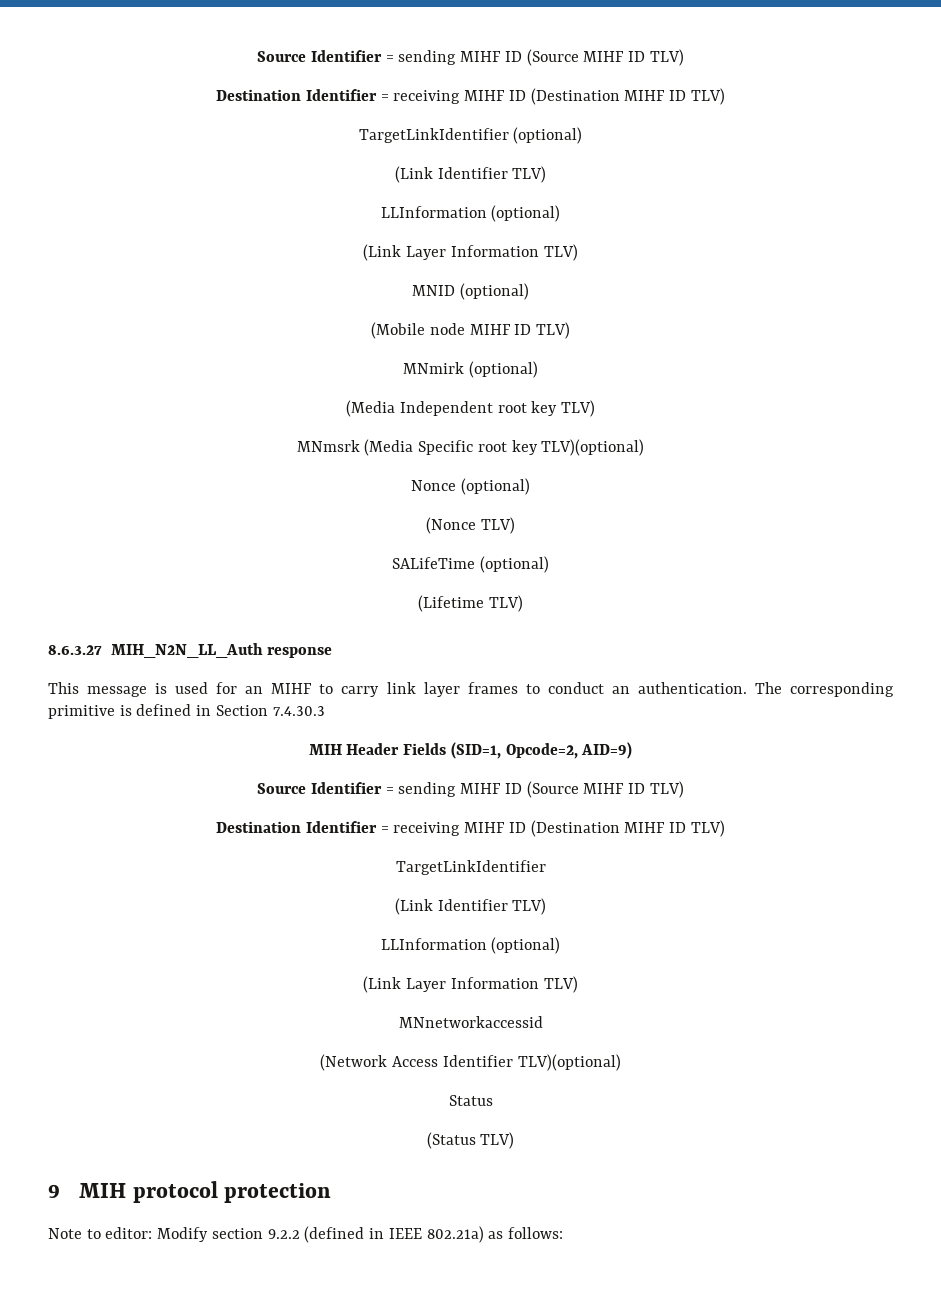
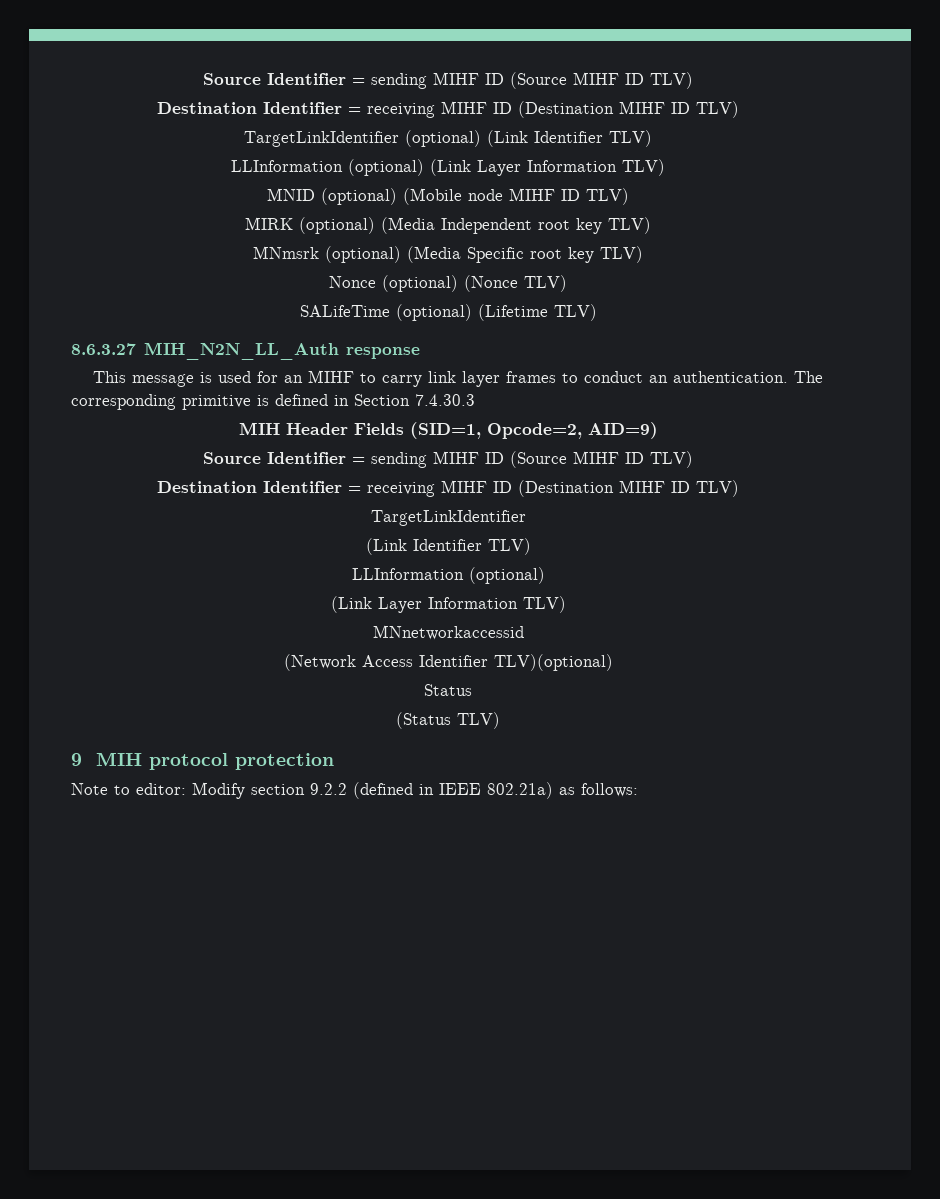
- TargetLinkIdentifier (optional)
- (Link Identifier TLV)
- LLInformation (optional)
- (Link Layer Information TLV)
+ TargetLinkIdentifier (optional) (Link Identifier TLV)
+ LLInformation (optional) (Link Layer Information TLV)
- MNID (optional)
- (Mobile node MIHF ID TLV)
+ MNID (optional) (Mobile node MIHF ID TLV)
- MNmirk (optional)
- (Media Independent root key TLV)
+ MIRK (optional) (Media Independent root key TLV)
- MNmsrk (Media Specific root key TLV)(optional)
+ MNmsrk (optional) (Media Specific root key TLV)
- Nonce (optional)
- (Nonce TLV)
+ Nonce (optional) (Nonce TLV)
- SALifeTime (optional)
- (Lifetime TLV)
+ SALifeTime (optional) (Lifetime TLV)

